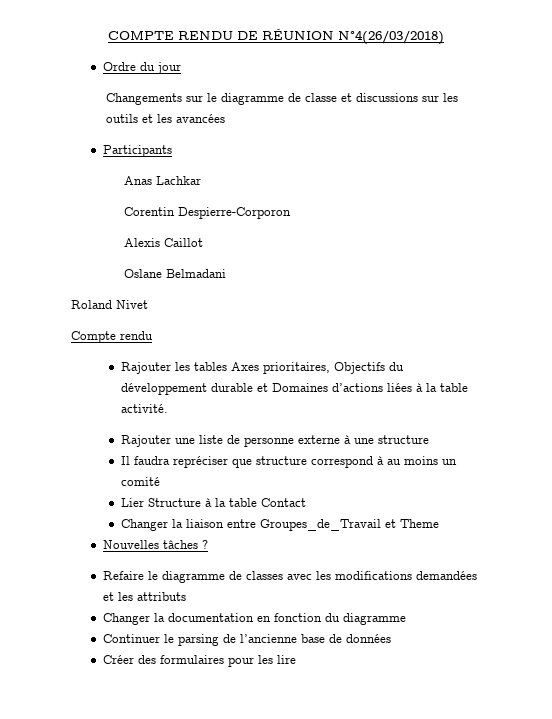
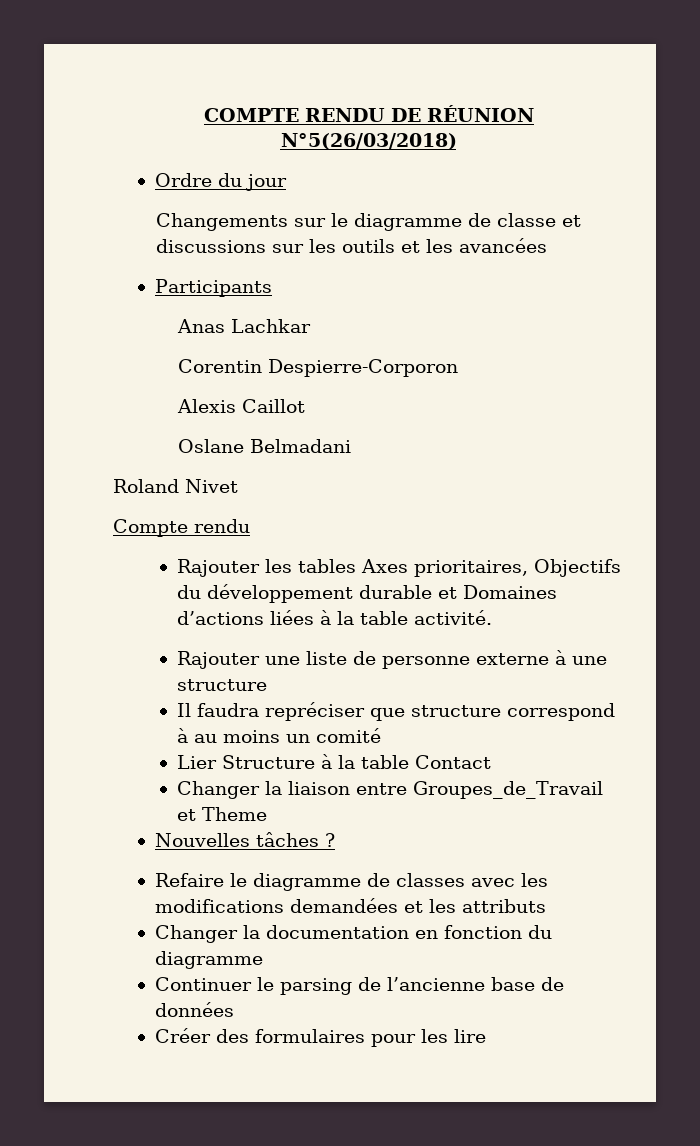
- COMPTE RENDU DE RÉUNION N°4(26/03/2018)
+ COMPTE RENDU DE RÉUNION N°5(26/03/2018)

